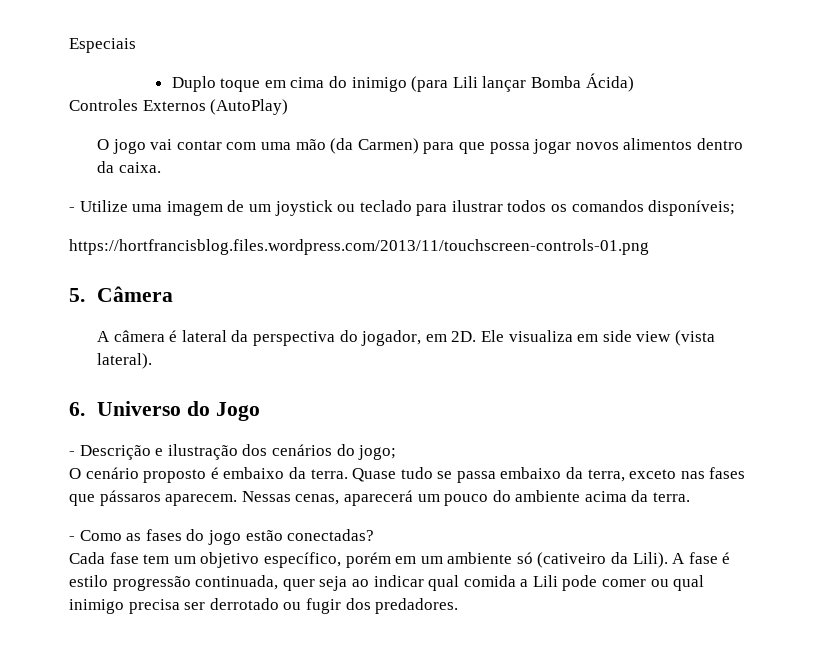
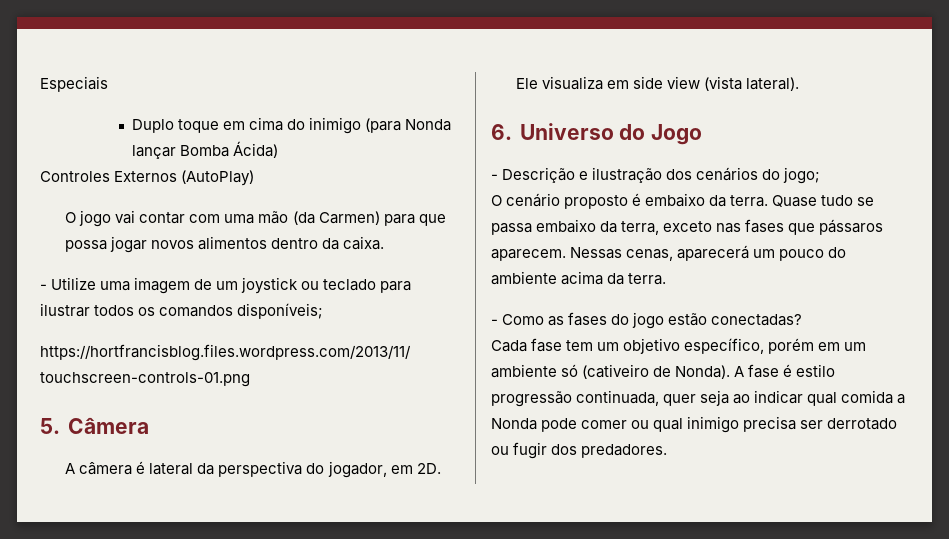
- Duplo toque em cima do inimigo (para Lili lançar Bomba Ácida)
+ Duplo toque em cima do inimigo (para Nonda lançar Bomba Ácida)
- Cada fase tem um objetivo específico, porém em um ambiente só (cativeiro da Lili).
+ Cada fase tem um objetivo específico, porém em um ambiente só (cativeiro de Nonda).
- A fase é estilo progressão continuada, quer seja ao indicar qual comida a Lili pode comer ou qual inimigo precisa ser derrotado ou fugir dos predadores.
+ A fase é estilo progressão continuada, quer seja ao indicar qual comida a Nonda pode comer ou qual inimigo precisa ser derrotado ou fugir dos predadores.

